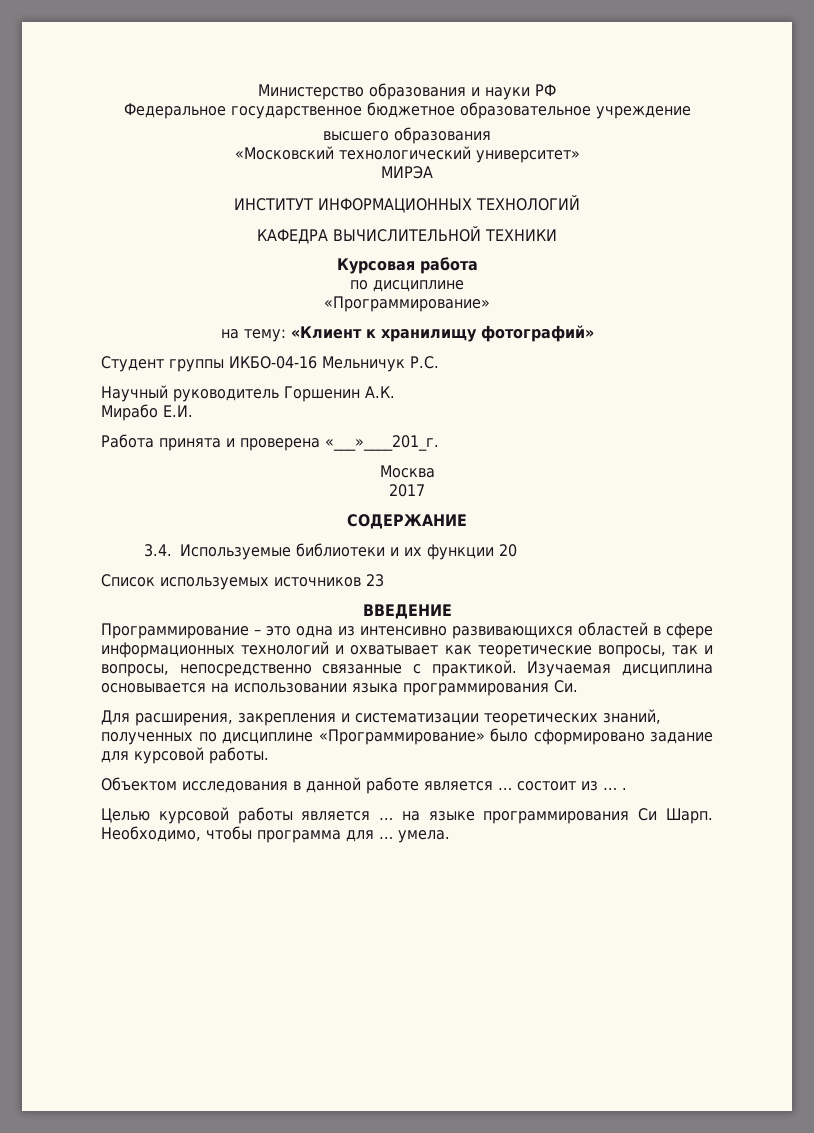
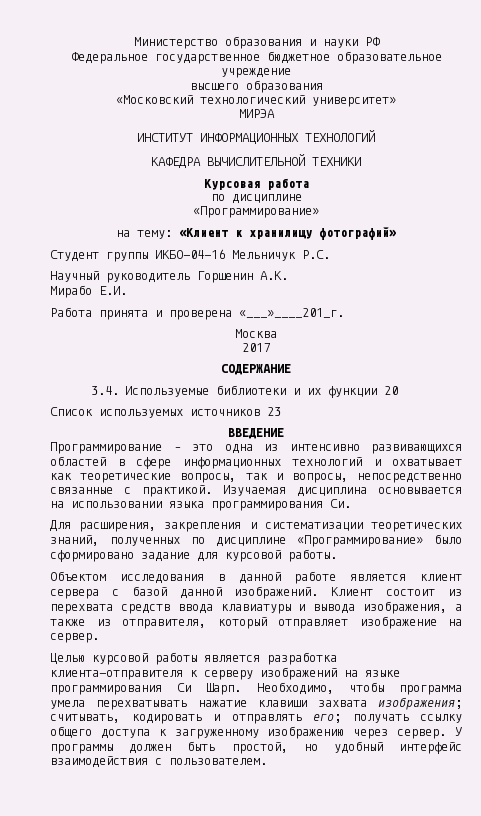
- Объектом исследования в данной работе является … состоит из … .
+ Объектом исследования в данной работе является клиент сервера с базой данной изображений. Клиент состоит из перехвата средств ввода клавиатуры и вывода изображения, а также из отправителя, который отправляет изображение на сервер.
- Целью курсовой работы является … на языке программирования Си Шарп.
+ Целью курсовой работы является разработка клиента-отправителя к серверу изображений на языке программирования Си Шарп.
- Необходимо, чтобы программа для … умела.
+ Необходимо, чтобы программа умела перехватывать нажатие клавиши захвата изображения; считывать, кодировать и отправлять его; получать ссылку общего доступа к загруженному изображению через сервер. У программы должен быть простой, но удобный интерфейс взаимодействия с пользователем.

